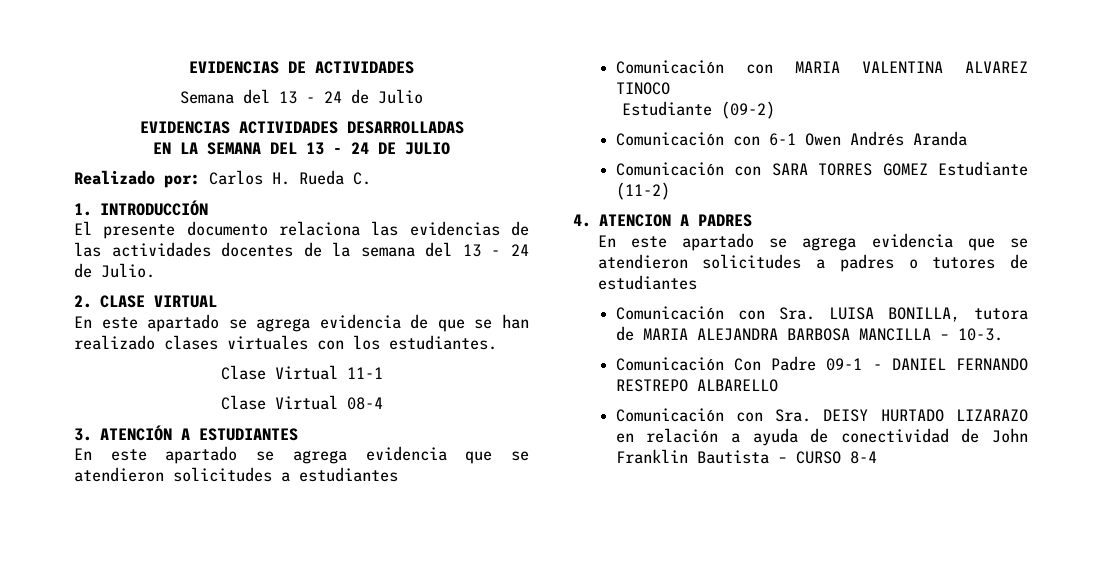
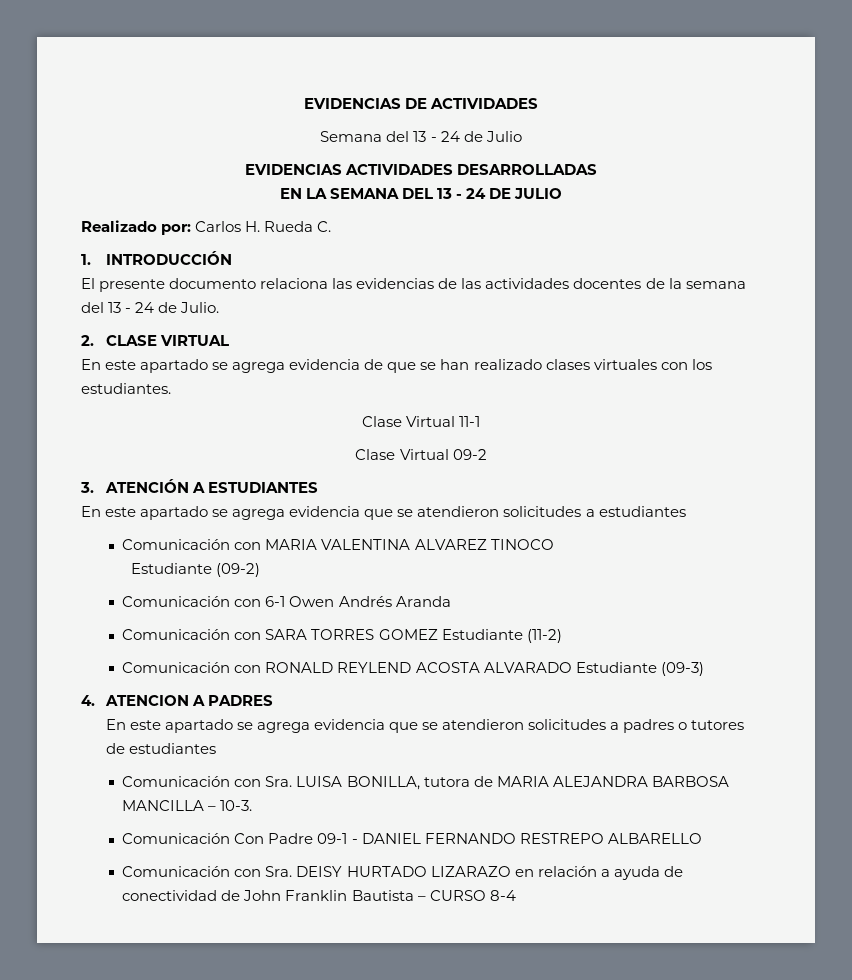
- Clase Virtual 08-4
+ Clase Virtual 09-2
+ Comunicación con RONALD REYLEND ACOSTA ALVARADO Estudiante (09-3)

